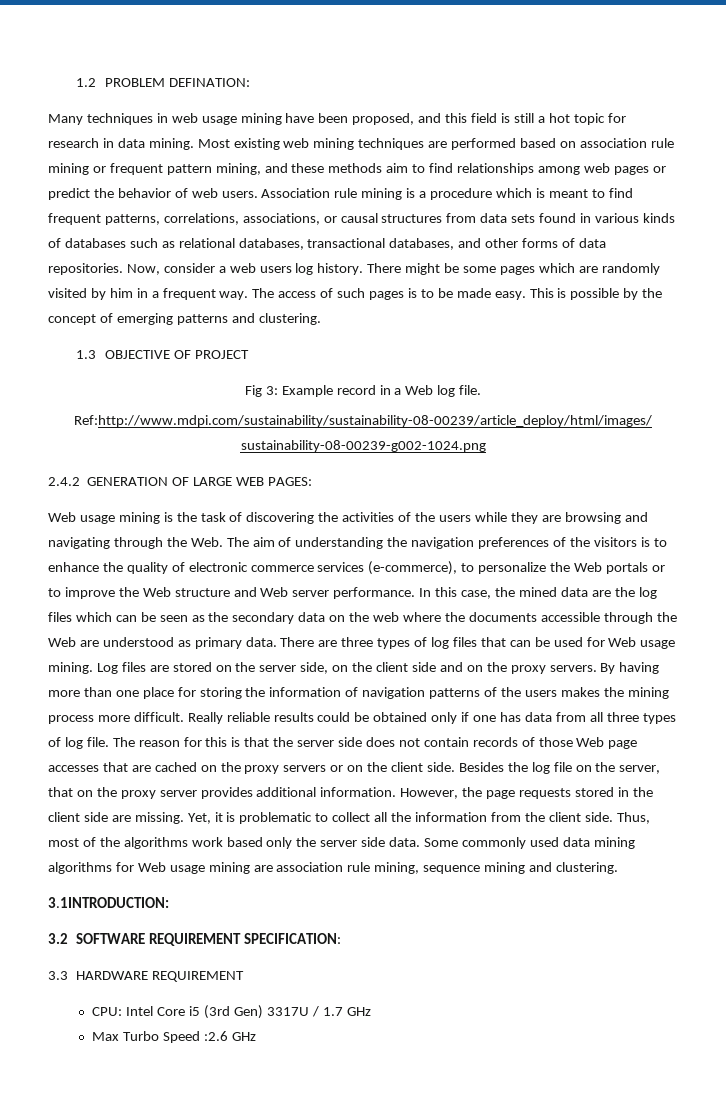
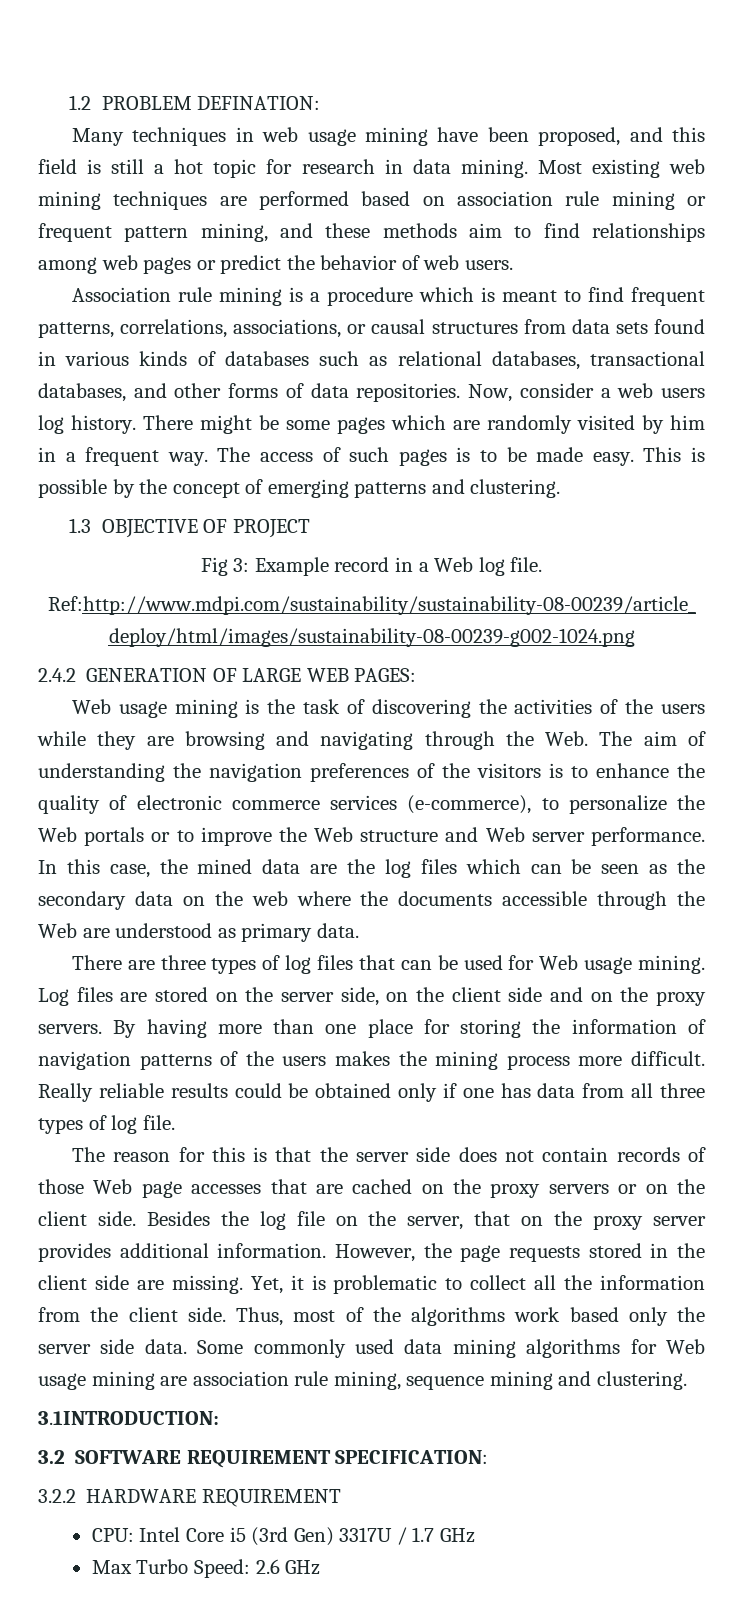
- Most existing web mining techniques are performed based on association rule mining or frequent pattern mining, and these methods aim to find relationships among web pages or predict the behavior of web users. Association rule mining is a procedure which is meant to find frequent patterns, correlations, associations, or causal structures from data sets found in various kinds of databases such as relational databases, transactional databases, and other forms of data repositories.
+ Most existing web mining techniques are performed based on association rule mining or frequent pattern mining, and these methods aim to find relationships among web pages or predict the behavior of web users.
+ Association rule mining is a procedure which is meant to find frequent patterns, correlations, associations, or causal structures from data sets found in various kinds of databases such as relational databases, transactional databases, and other forms of data repositories.
- In this case, the mined data are the log files which can be seen as the secondary data on the web where the documents accessible through the Web are understood as primary data. There are three types of log files that can be used for Web usage mining.
+ In this case, the mined data are the log files which can be seen as the secondary data on the web where the documents accessible through the Web are understood as primary data.
+ There are three types of log files that can be used for Web usage mining.
- Really reliable results could be obtained only if one has data from all three types of log file. The reason for this is that the server side does not contain records of those Web page accesses that are cached on the proxy servers or on the client side.
+ Really reliable results could be obtained only if one has data from all three types of log file.
+ The reason for this is that the server side does not contain records of those Web page accesses that are cached on the proxy servers or on the client side.
- 3.3 HARDWARE REQUIREMENT
+ 3.2.2 HARDWARE REQUIREMENT
- Max Turbo Speed :2.6 GHz
+ Max Turbo Speed: 2.6 GHz

